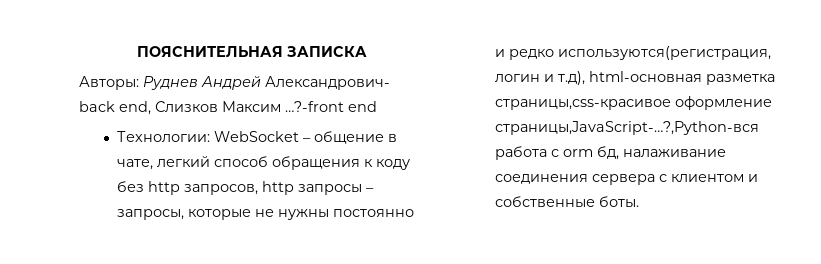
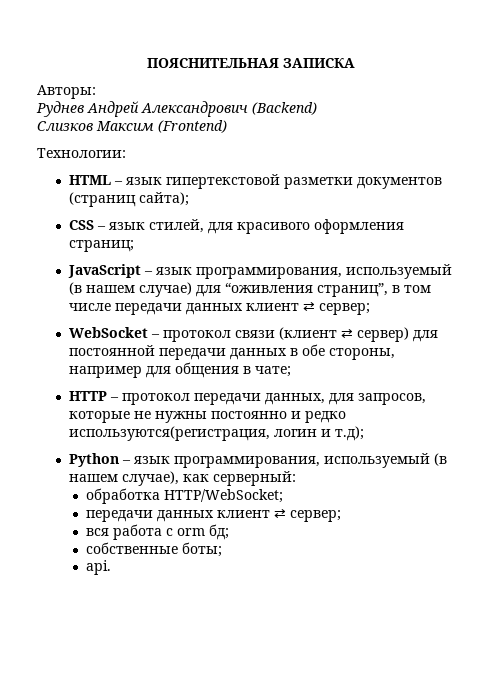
- Авторы: Руднев Андрей Александрович- back end, Слизков Максим …?-front end
- Технологии: WebSocket – общение в чате, легкий способ обращения к коду без http запросов, http запросы – запросы, которые не нужны постоянно и редко используются(регистрация, логин и т.д), html-основная разметка страницы,css-красивое оформление страницы,JavaScript-…?,Python-вся работа с orm бд, налаживание соединения сервера с клиентом и собственные боты.
+ Авторы:
+ Руднев Андрей Александрович (Backend)
+ Слизков Максим (Frontend)
+ Технологии:
+ HTML – язык гипертекстовой разметки документов (страниц сайта);
+ CSS – язык стилей, для красивого оформления страниц;
+ JavaScript – язык программирования, используемый (в нашем случае) для “оживления страниц”, в том числе передачи данных клиент ⇄ сервер;
+ WebSocket – протокол связи (клиент ⇄ сервер) для постоянной передачи данных в обе стороны, например для общения в чате;
+ HTTP – протокол передачи данных, для запросов, которые не нужны постоянно и редко используются(регистрация, логин и т.д);
+ Python – язык программирования, используемый (в нашем случае), как серверный:
+ обработка HTTP/WebSocket;
+ передачи данных клиент ⇄ сервер;
+ вся работа с orm бд;
+ собственные боты;
+ api.

